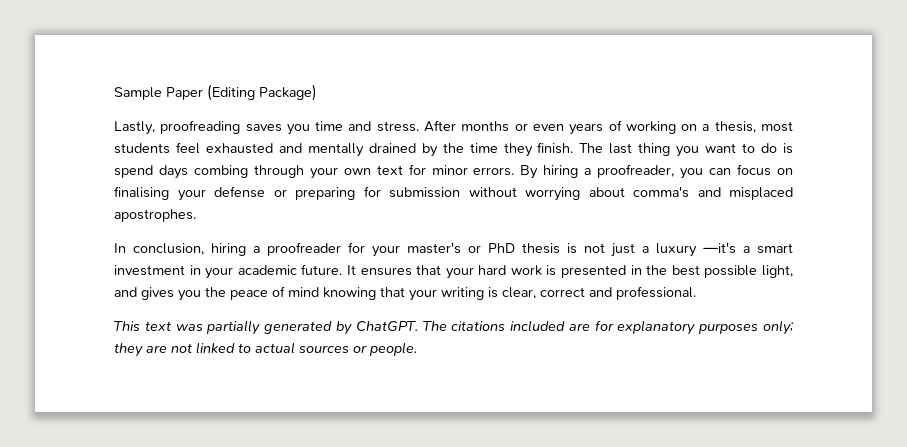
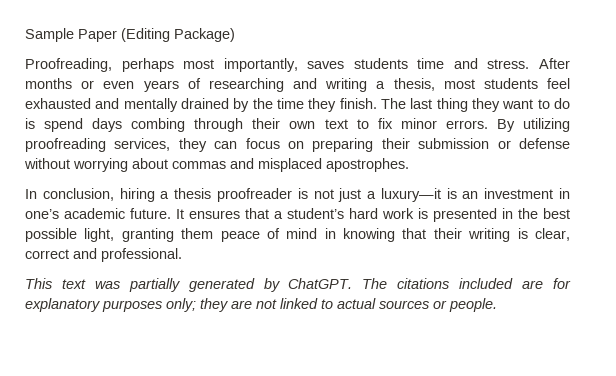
- Lastly, proofreading saves you time and stress.
+ Proofreading, perhaps most importantly, saves students time and stress.
- After months or even years of working on a thesis, most students feel exhausted and mentally drained by the time they finish.
+ After months or even years of researching and writing a thesis, most students feel exhausted and mentally drained by the time they finish.
- The last thing you want to do is spend days combing through your own text for minor errors.
+ The last thing they want to do is spend days combing through their own text to fix minor errors.
- By hiring a proofreader, you can focus on finalising your defense or preparing for submission without worrying about comma's and misplaced apostrophes.
+ By utilizing proofreading services, they can focus on preparing their submission or defense without worrying about commas and misplaced apostrophes.
- In conclusion, hiring a proofreader for your master's or PhD thesis is not just a luxury —it's a smart investment in your academic future.
+ In conclusion, hiring a thesis proofreader is not just a luxury—it is an investment in one’s academic future.
- It ensures that your hard work is presented in the best possible light, and gives you the peace of mind knowing that your writing is clear, correct and professional.
+ It ensures that a student’s hard work is presented in the best possible light, granting them peace of mind in knowing that their writing is clear, correct and professional.

